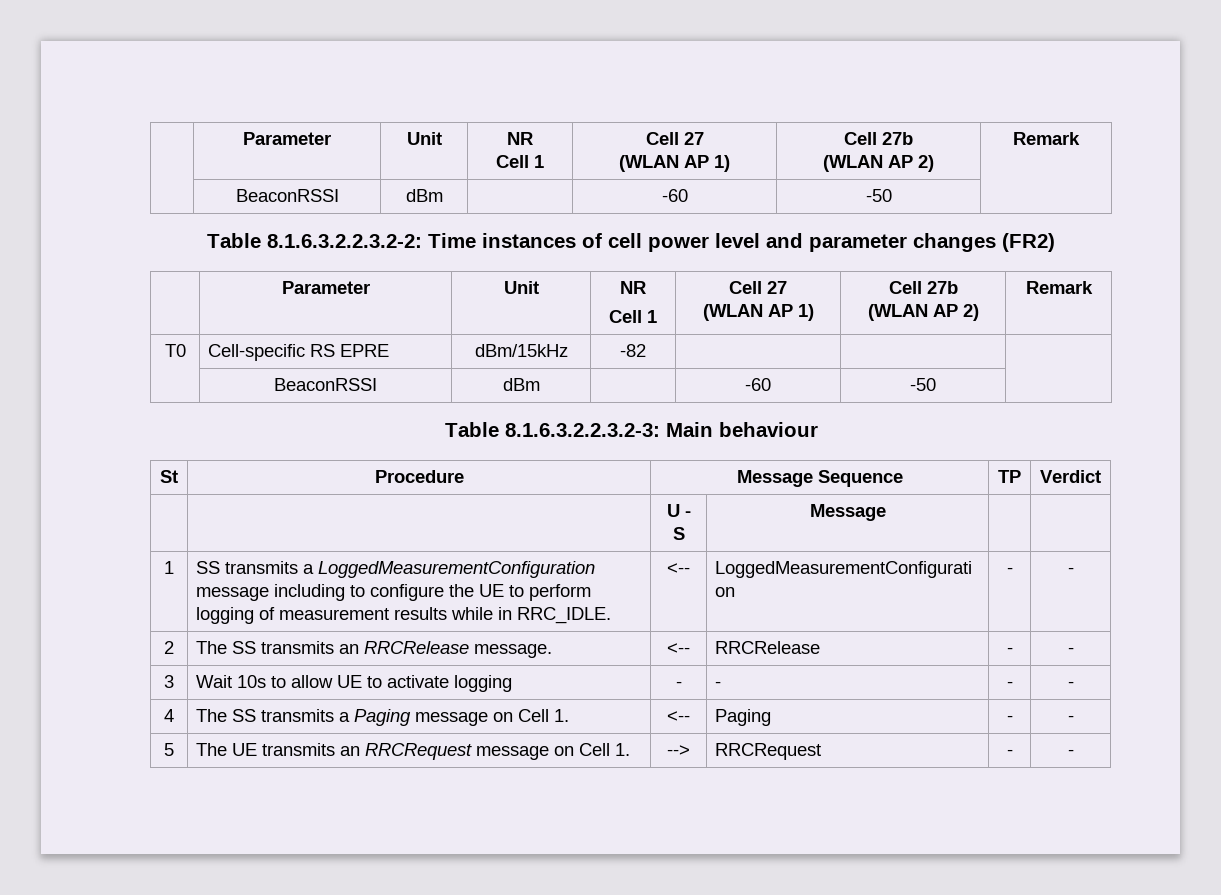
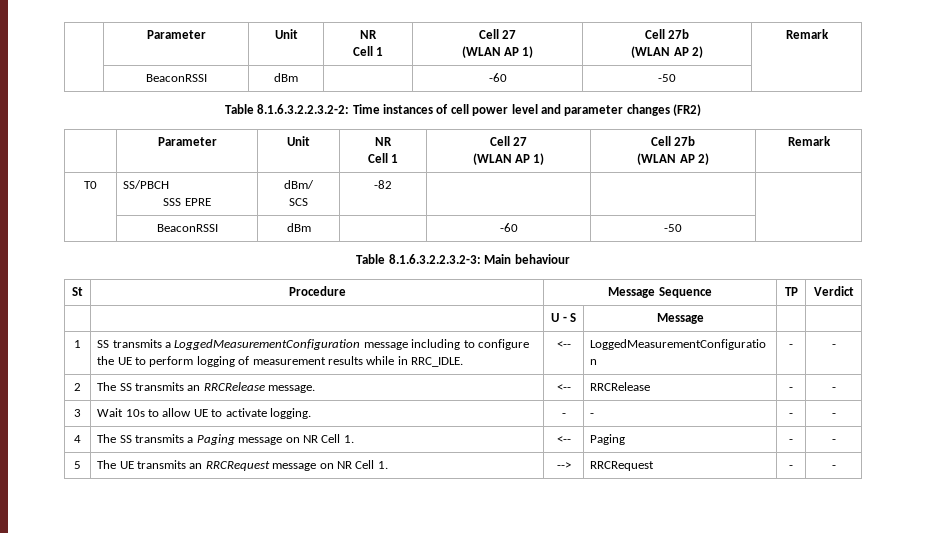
- T0 | Cell-specific RS EPRE | dBm/15kHz | -82 | | |
+ T0 | SS/PBCH
+ SSS EPRE | dBm/
+ SCS | -82 | | |
- 3 | Wait 10s to allow UE to activate logging | - | - | - | -
+ 3 | Wait 10s to allow UE to activate logging. | - | - | - | -
- 4 | The SS transmits a Paging message on Cell 1. | <-- | Paging | - | -
+ 4 | The SS transmits a Paging message on NR Cell 1. | <-- | Paging | - | -
- 5 | The UE transmits an RRCRequest message on Cell 1. | --> | RRCRequest | - | -
+ 5 | The UE transmits an RRCRequest message on NR Cell 1. | --> | RRCRequest | - | -

